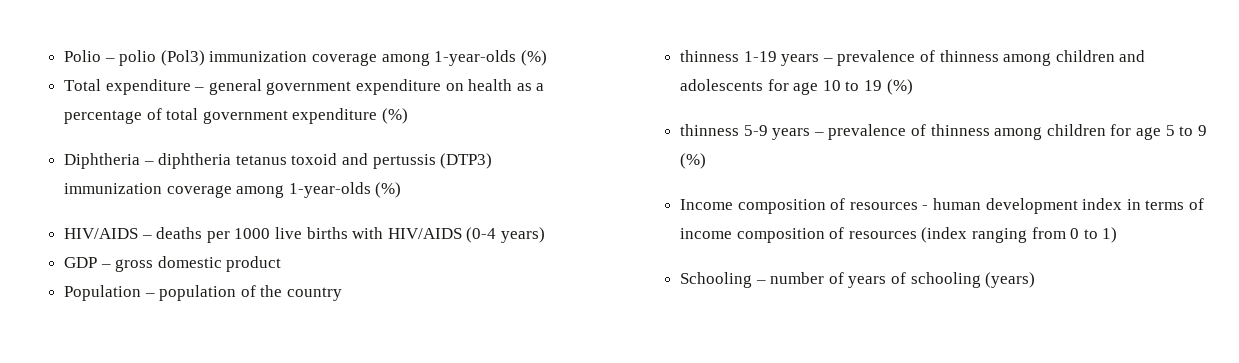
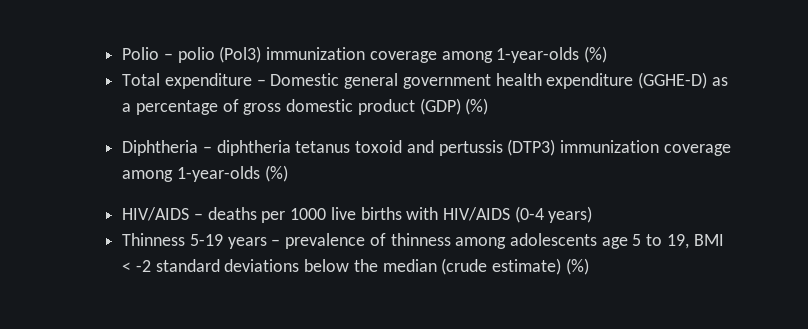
- Total expenditure – general government expenditure on health as a percentage of total government expenditure (%)
+ Total expenditure – Domestic general government health expenditure (GGHE-D) as a percentage of gross domestic product (GDP) (%)
- GDP – gross domestic product
- Population – population of the country
- thinness 1-19 years – prevalence of thinness among children and adolescents for age 10 to 19 (%)
- thinness 5-9 years – prevalence of thinness among children for age 5 to 9 (%)
- Income composition of resources - human development index in terms of income composition of resources (index ranging from 0 to 1)
- Schooling – number of years of schooling (years)
+ Thinness 5-19 years – prevalence of thinness among adolescents age 5 to 19, BMI < -2 standard deviations below the median (crude estimate) (%)

